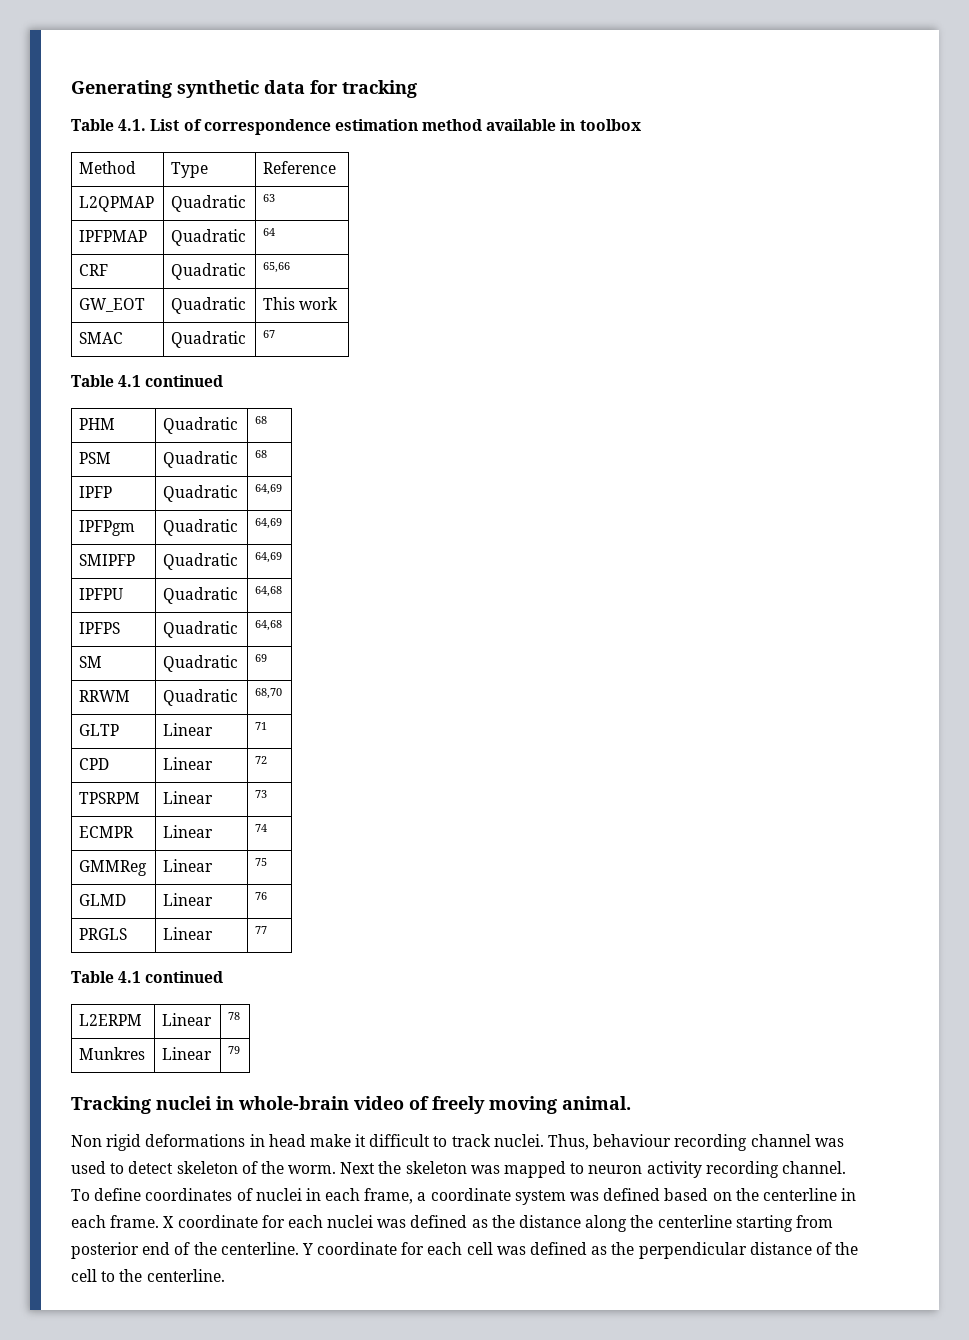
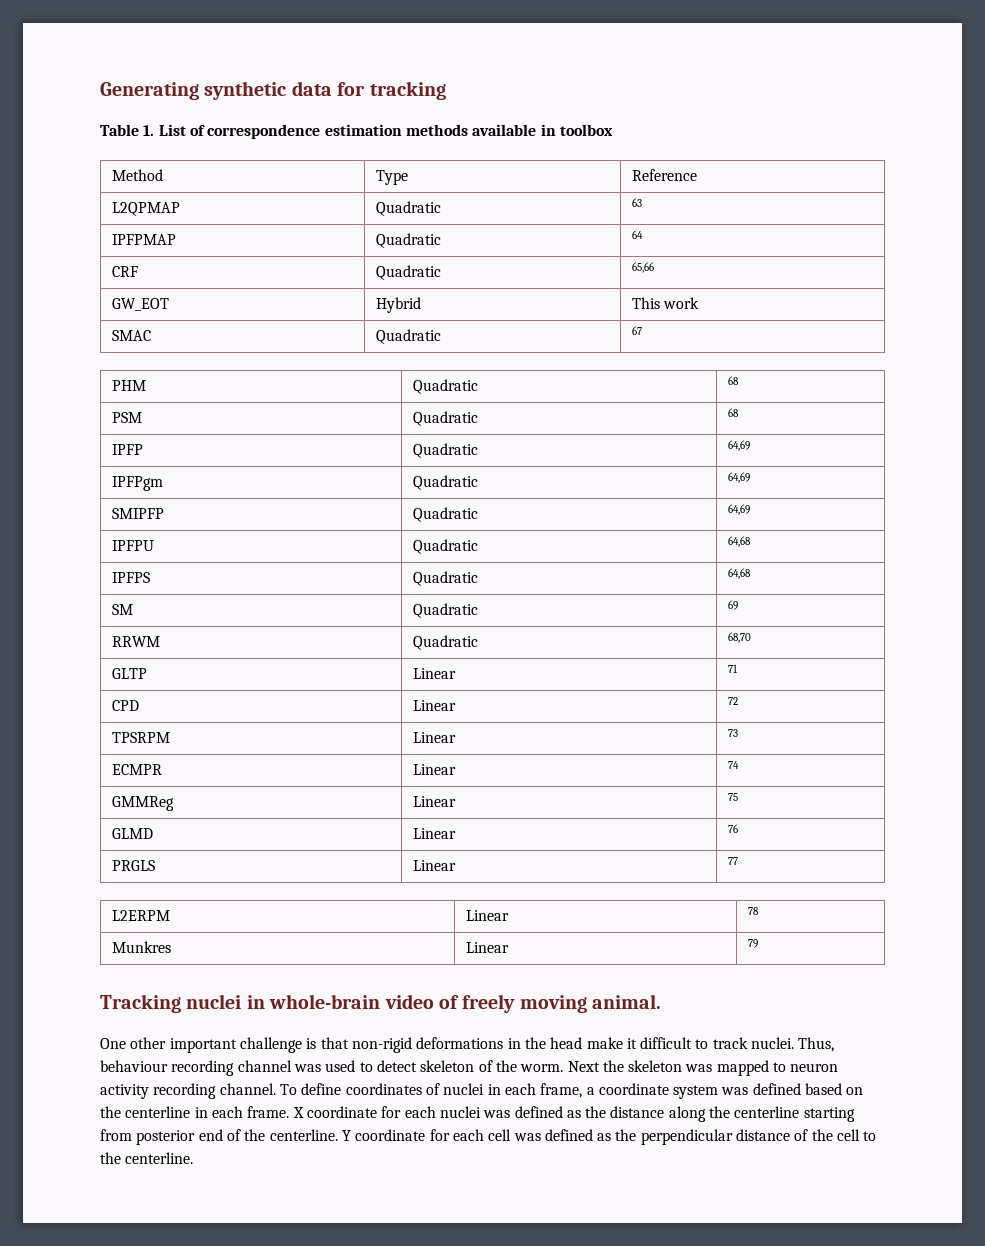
- Table 4.1. List of correspondence estimation method available in toolbox
+ Table 1. List of correspondence estimation methods available in toolbox
- GW_EOT | Quadratic | This work
+ GW_EOT | Hybrid | This work
  SMAC | Quadratic | 67
- Table 4.1 continued
  PRGLS | Linear | 77
- Table 4.1 continued
- Non rigid deformations in head make it difficult to track nuclei.
+ One other important challenge is that non-rigid deformations in the head make it difficult to track nuclei.

